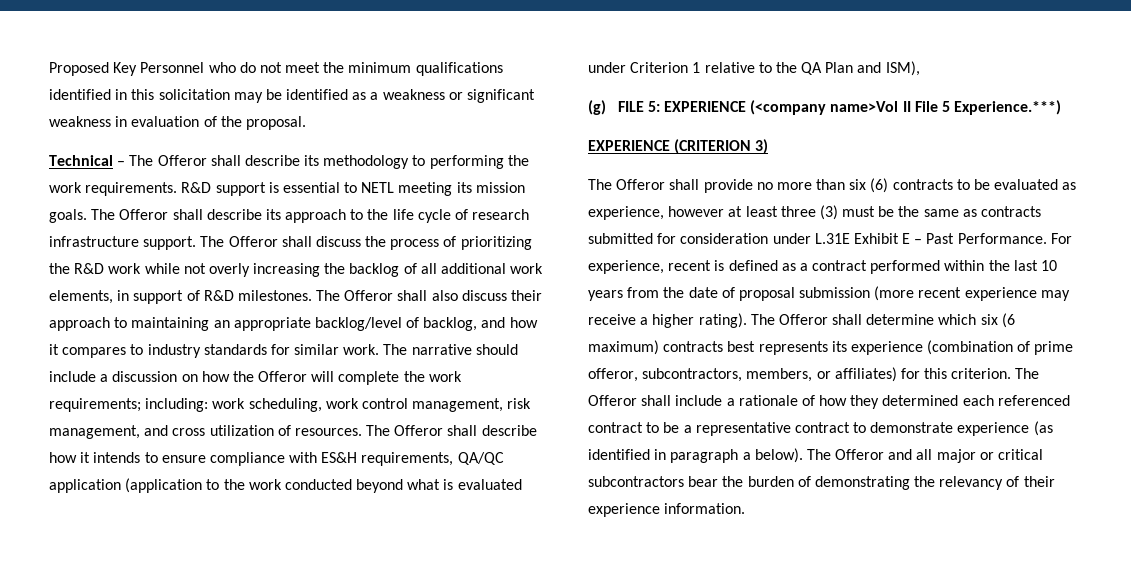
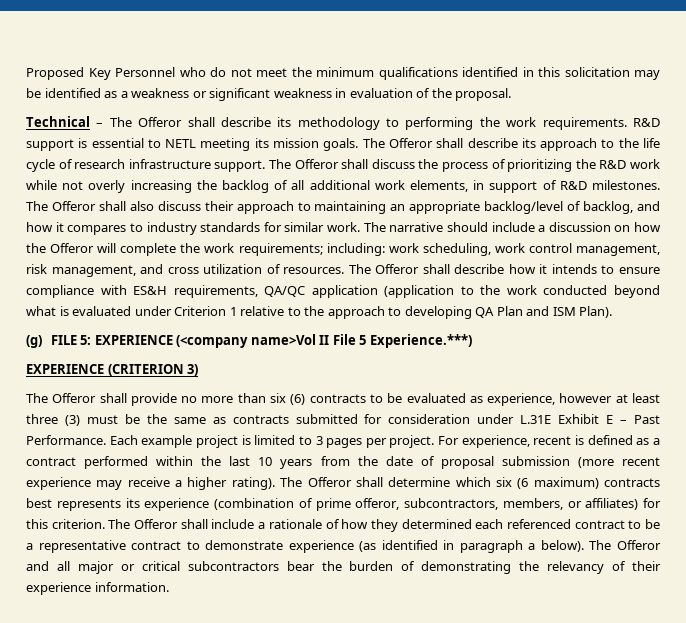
- The Offeror shall describe how it intends to ensure compliance with ES&H requirements, QA/QC application (application to the work conducted beyond what is evaluated under Criterion 1 relative to the QA Plan and ISM),
+ The Offeror shall describe how it intends to ensure compliance with ES&H requirements, QA/QC application (application to the work conducted beyond what is evaluated under Criterion 1 relative to the approach to developing QA Plan and ISM Plan).
+ Each example project is limited to 3 pages per project.

